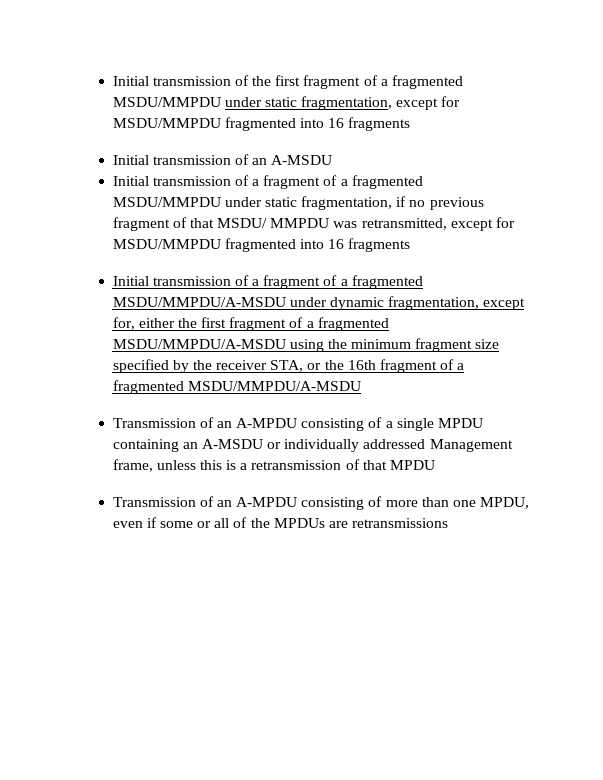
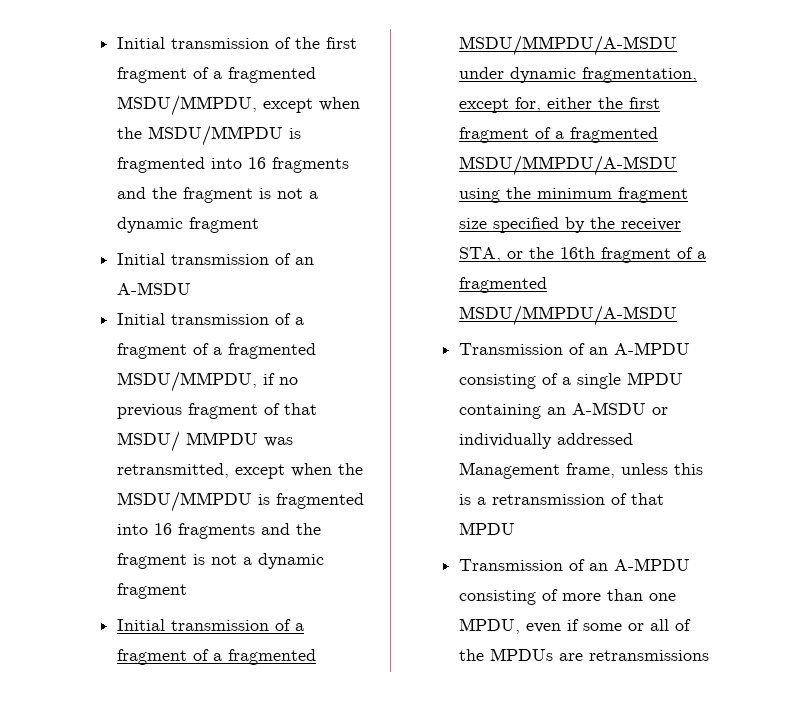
- Initial transmission of the first fragment of a fragmented MSDU/MMPDU under static fragmentation, except for MSDU/MMPDU fragmented into 16 fragments
+ Initial transmission of the first fragment of a fragmented MSDU/MMPDU, except when the MSDU/MMPDU is fragmented into 16 fragments and the fragment is not a dynamic fragment
- Initial transmission of a fragment of a fragmented MSDU/MMPDU under static fragmentation, if no previous fragment of that MSDU/ MMPDU was retransmitted, except for MSDU/MMPDU fragmented into 16 fragments
+ Initial transmission of a fragment of a fragmented MSDU/MMPDU, if no previous fragment of that MSDU/ MMPDU was retransmitted, except when the MSDU/MMPDU is fragmented into 16 fragments and the fragment is not a dynamic fragment

